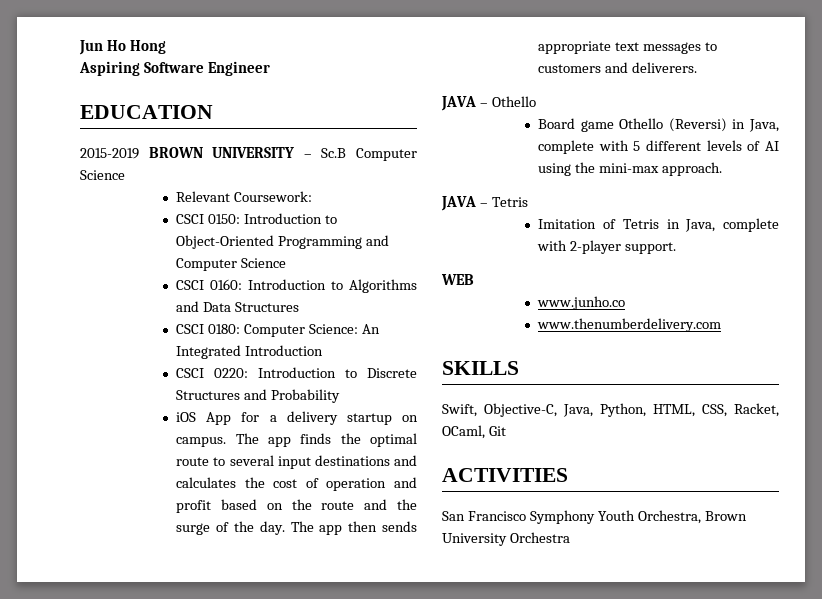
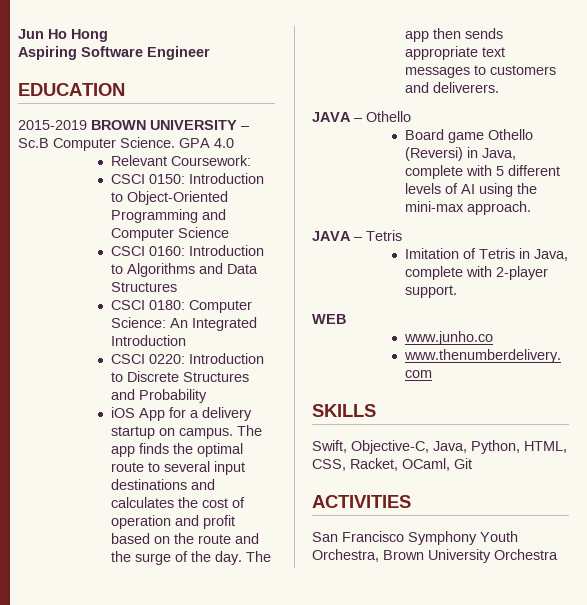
- 2015-2019 BROWN UNIVERSITY – Sc.B Computer Science
+ 2015-2019 BROWN UNIVERSITY – Sc.B Computer Science. GPA 4.0

